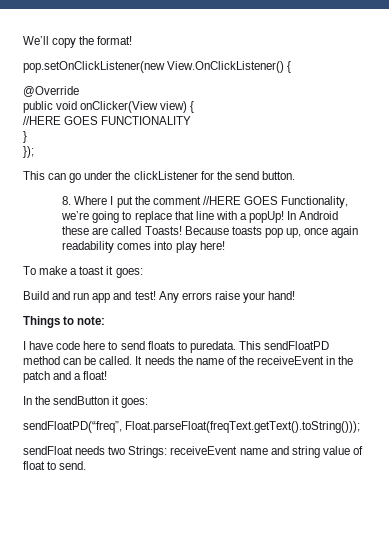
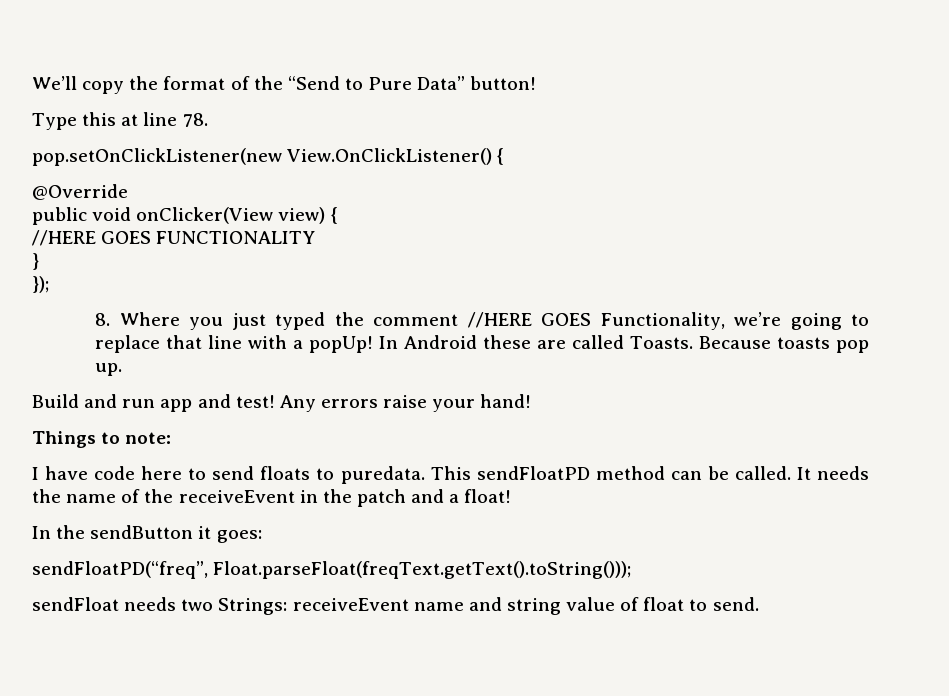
- We’ll copy the format!
+ We’ll copy the format of the “Send to Pure Data” button!
+ Type this at line 78.
- This can go under the clickListener for the send button.
- 8. Where I put the comment //HERE GOES Functionality, we’re going to replace that line with a popUp!
+ 8. Where you just typed the comment //HERE GOES Functionality, we’re going to replace that line with a popUp!
- In Android these are called Toasts!
+ In Android these are called Toasts.
- Because toasts pop up, once again readability comes into play here!
- To make a toast it goes:
+ Because toasts pop up.

